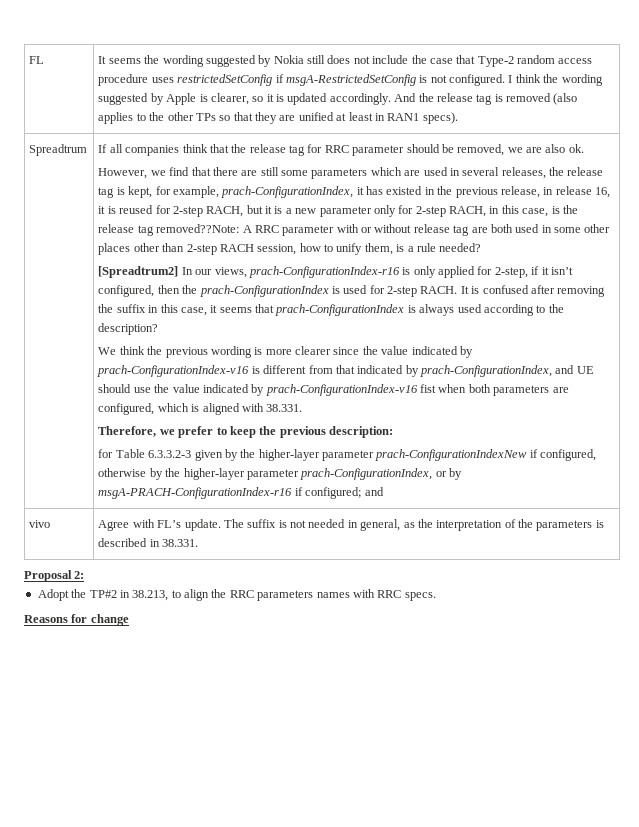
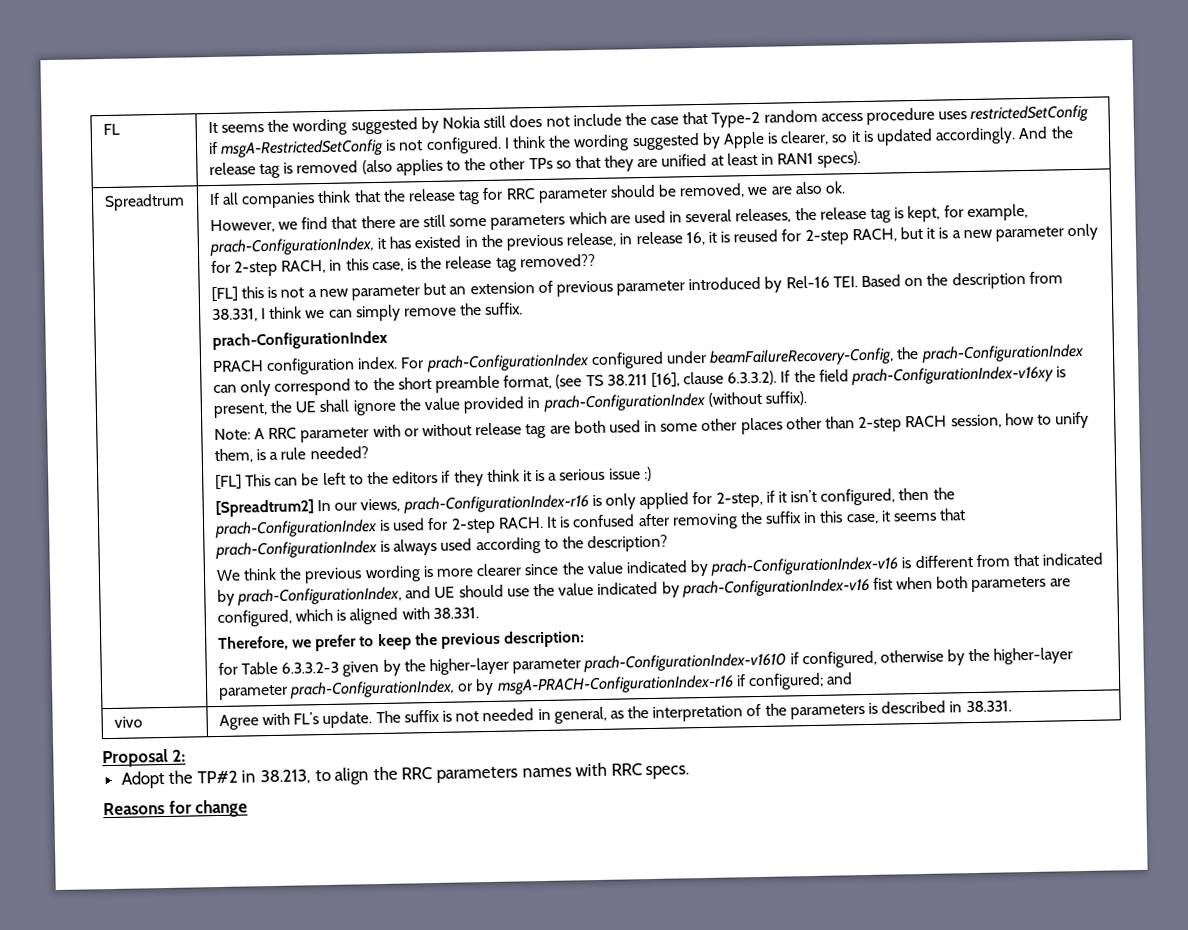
- However, we find that there are still some parameters which are used in several releases, the release tag is kept, for example, prach-ConfigurationIndex, it has existed in the previous release, in release 16, it is reused for 2-step RACH, but it is a new parameter only for 2-step RACH, in this case, is the release tag removed??Note:
+ However, we find that there are still some parameters which are used in several releases, the release tag is kept, for example, prach-ConfigurationIndex, it has existed in the previous release, in release 16, it is reused for 2-step RACH, but it is a new parameter only for 2-step RACH, in this case, is the release tag removed??
+ [FL] this is not a new parameter but an extension of previous parameter introduced by Rel-16 TEI. Based on the description from 38.331, I think we can simply remove the suffix.
+ prach-ConfigurationIndex
+ PRACH configuration index. For prach-ConfigurationIndex configured under beamFailureRecovery-Config, the prach-ConfigurationIndex can only correspond to the short preamble format, (see TS 38.211 [16], clause 6.3.3.2). If the field prach-ConfigurationIndex-v16xy is present, the UE shall ignore the value provided in prach-ConfigurationIndex (without suffix).
+ Note:
+ [FL] This can be left to the editors if they think it is a serious issue :)
- for Table 6.3.3.2-3 given by the higher-layer parameter prach-ConfigurationIndexNew if configured, otherwise by the higher-layer parameter prach-ConfigurationIndex, or by msgA-PRACH-ConfigurationIndex-r16 if configured; and
+ for Table 6.3.3.2-3 given by the higher-layer parameter prach-ConfigurationIndex-v1610 if configured, otherwise by the higher-layer parameter prach-ConfigurationIndex, or by msgA-PRACH-ConfigurationIndex-r16 if configured; and

